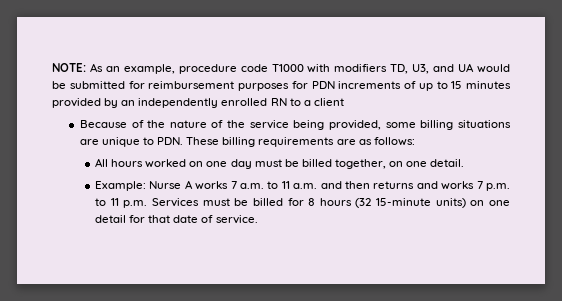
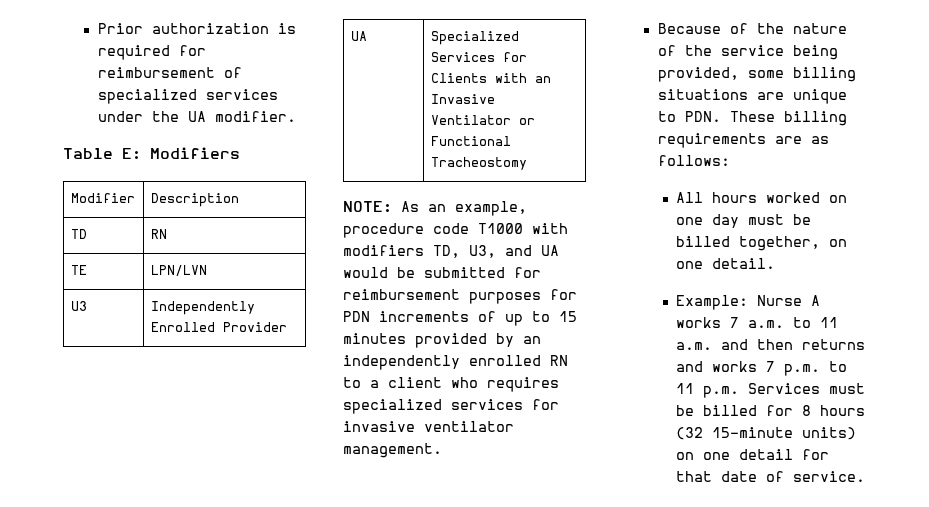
+ Prior authorization is required for reimbursement of specialized services under the UA modifier.
+ Table E: Modifiers
+ Modifier | Description
+ TD | RN
+ TE | LPN/LVN
+ U3 | Independently Enrolled Provider
+ UA | Specialized Services for Clients with an Invasive Ventilator or Functional Tracheostomy
- NOTE: As an example, procedure code T1000 with modifiers TD, U3, and UA would be submitted for reimbursement purposes for PDN increments of up to 15 minutes provided by an independently enrolled RN to a client
+ NOTE: As an example, procedure code T1000 with modifiers TD, U3, and UA would be submitted for reimbursement purposes for PDN increments of up to 15 minutes provided by an independently enrolled RN to a client who requires specialized services for invasive ventilator management.

